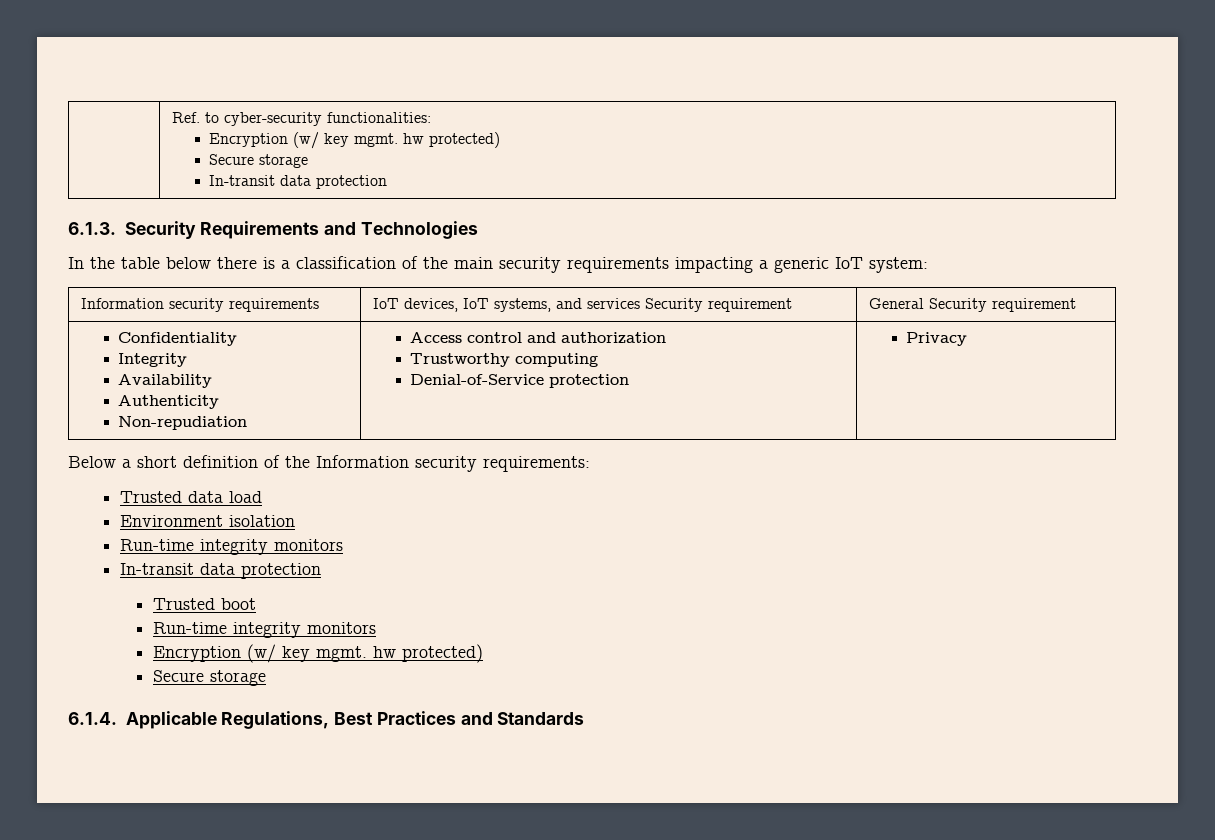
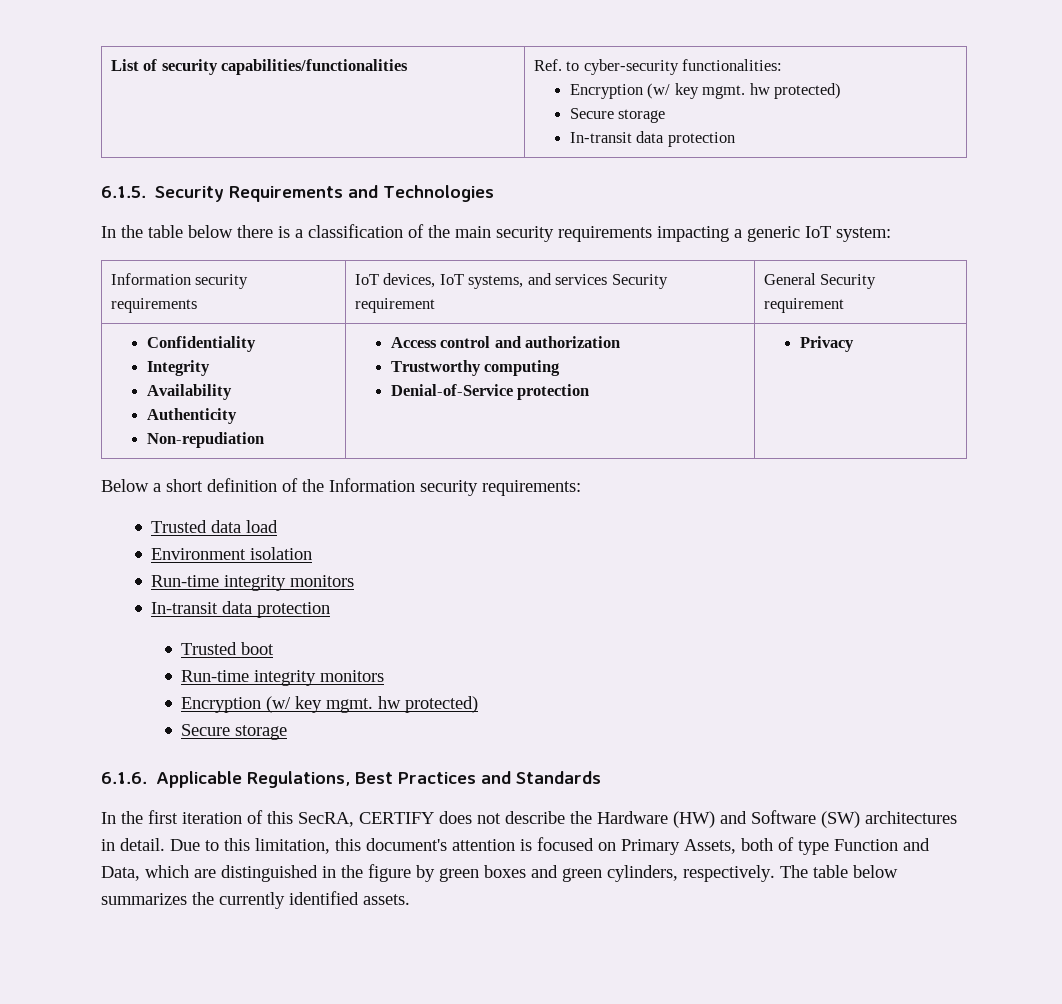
- | Ref. to cyber-security functionalities:
+ List of security capabilities/functionalities | Ref. to cyber-security functionalities:
- 6.1.3. Security Requirements and Technologies
+ 6.1.5. Security Requirements and Technologies
- 6.1.4. Applicable Regulations, Best Practices and Standards
+ 6.1.6. Applicable Regulations, Best Practices and Standards
+ In the first iteration of this SecRA, CERTIFY does not describe the Hardware (HW) and Software (SW) architectures in detail. Due to this limitation, this document's attention is focused on Primary Assets, both of type Function and Data, which are distinguished in the figure by green boxes and green cylinders, respectively. The table below summarizes the currently identified assets.

